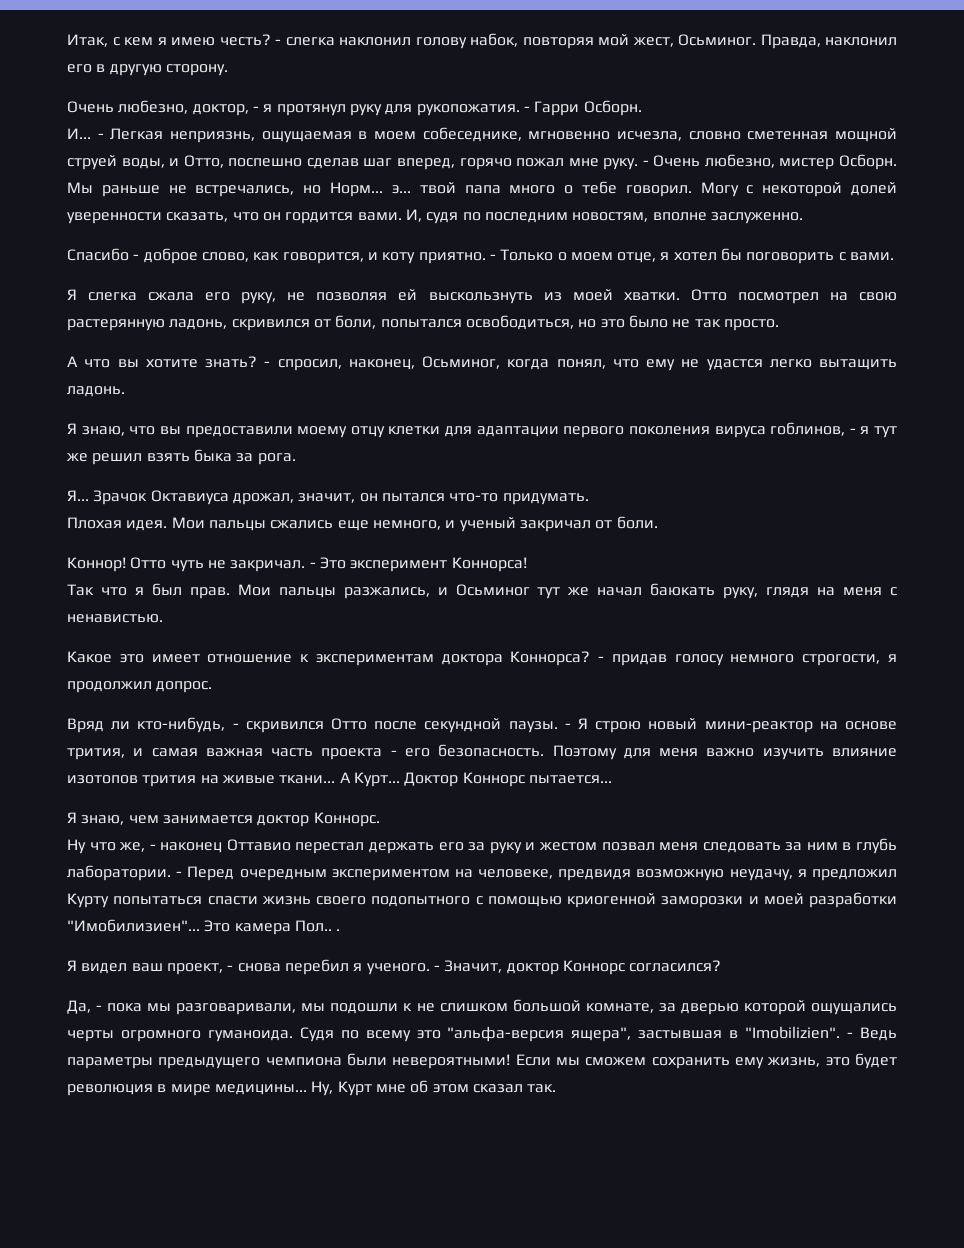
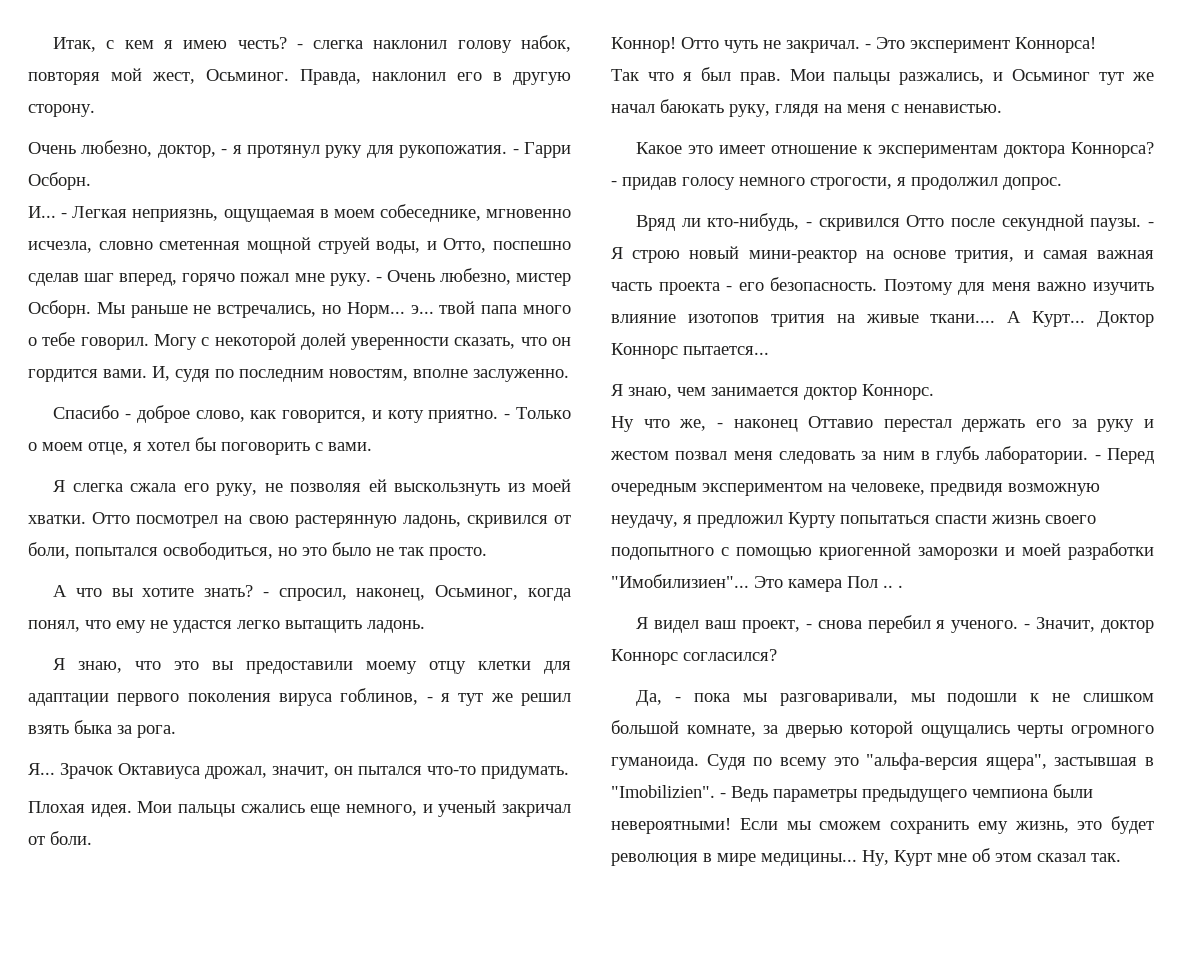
- Я знаю, что вы предоставили моему отцу клетки для адаптации первого поколения вируса гоблинов, - я тут же решил взять быка за рога.
+ Я знаю, что это вы предоставили моему отцу клетки для адаптации первого поколения вируса гоблинов, - я тут же решил взять быка за рога.
- Поэтому для меня важно изучить влияние изотопов трития на живые ткани...
+ Поэтому для меня важно изучить влияние изотопов трития на живые ткани....
- Это камера Пол.. .
+ Это камера Пол .. .

